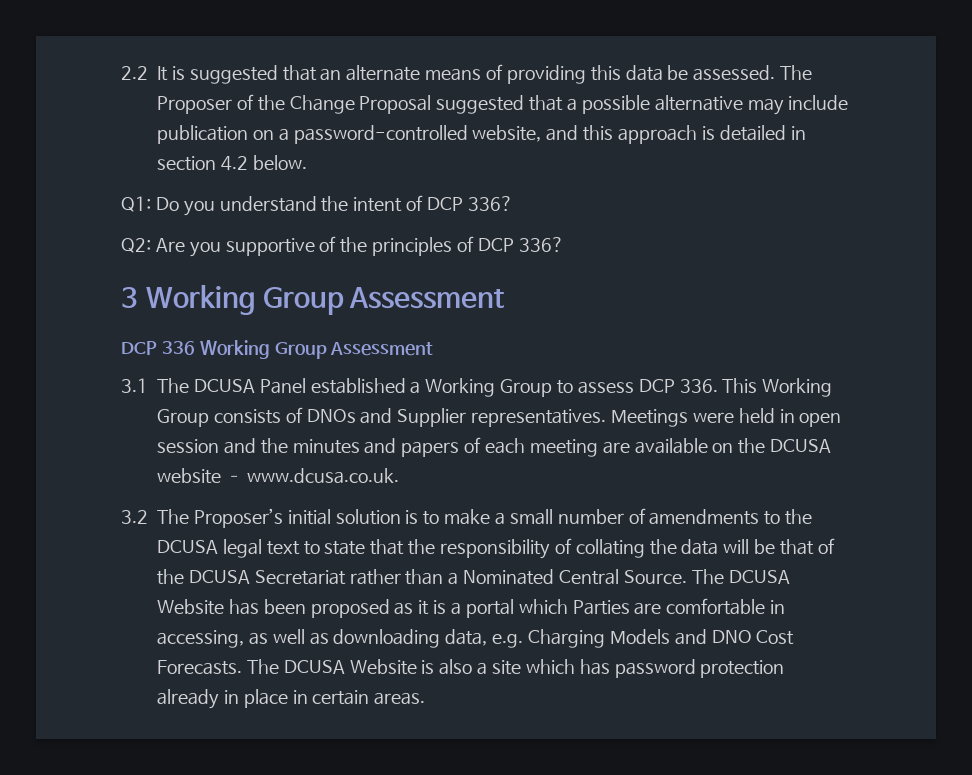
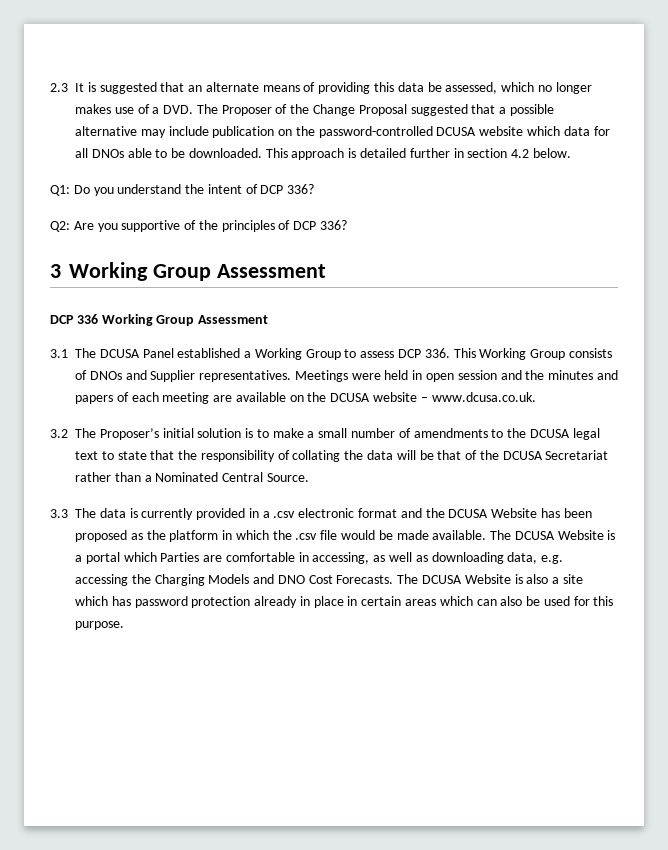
- 2.2 It is suggested that an alternate means of providing this data be assessed. The Proposer of the Change Proposal suggested that a possible alternative may include publication on a password-controlled website, and this approach is detailed in section 4.2 below.
+ 2.3 It is suggested that an alternate means of providing this data be assessed, which no longer makes use of a DVD. The Proposer of the Change Proposal suggested that a possible alternative may include publication on the password-controlled DCUSA website which data for all DNOs able to be downloaded. This approach is detailed further in section 4.2 below.
- 3.2 The Proposer’s initial solution is to make a small number of amendments to the DCUSA legal text to state that the responsibility of collating the data will be that of the DCUSA Secretariat rather than a Nominated Central Source. The DCUSA Website has been proposed as it is a portal which Parties are comfortable in accessing, as well as downloading data, e.g. Charging Models and DNO Cost Forecasts.
+ 3.2 The Proposer’s initial solution is to make a small number of amendments to the DCUSA legal text to state that the responsibility of collating the data will be that of the DCUSA Secretariat rather than a Nominated Central Source.
+ 3.3 The data is currently provided in a .csv electronic format and the DCUSA Website has been proposed as the platform in which the .csv file would be made available. The DCUSA Website is a portal which Parties are comfortable in accessing, as well as downloading data, e.g. accessing the Charging Models and DNO Cost Forecasts.
- The DCUSA Website is also a site which has password protection already in place in certain areas.
+ The DCUSA Website is also a site which has password protection already in place in certain areas which can also be used for this purpose.

